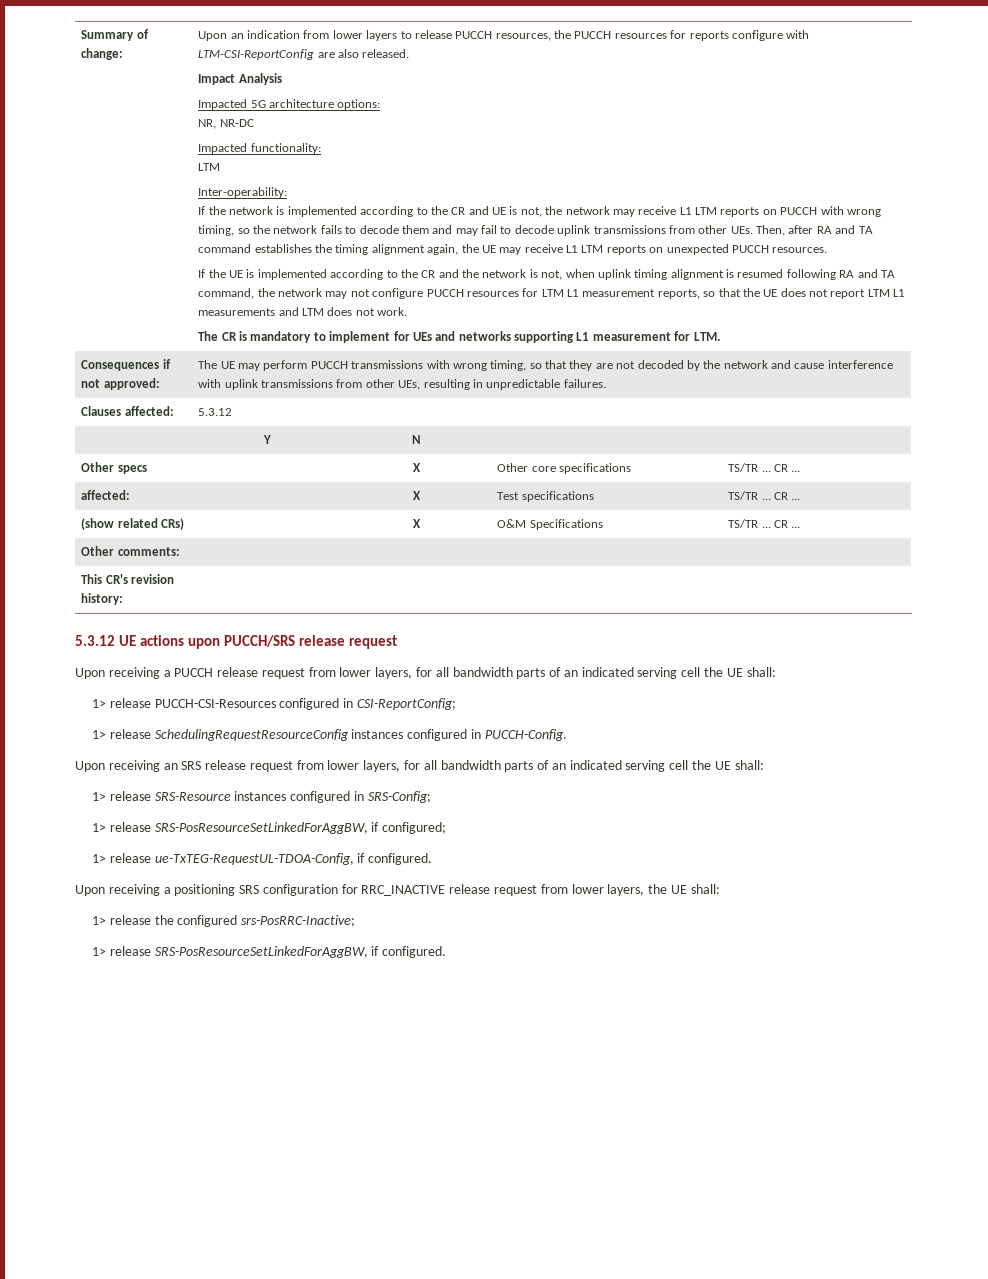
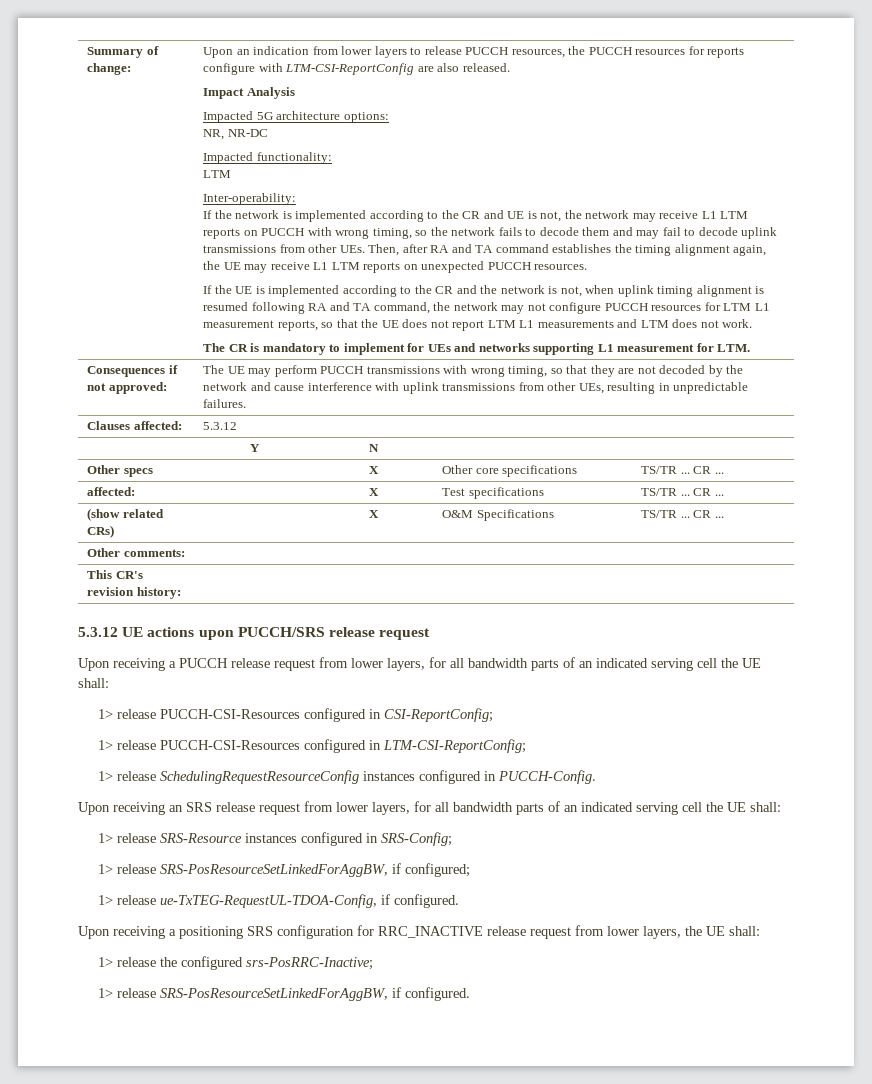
+ 1> release PUCCH-CSI-Resources configured in LTM-CSI-ReportConfig;

